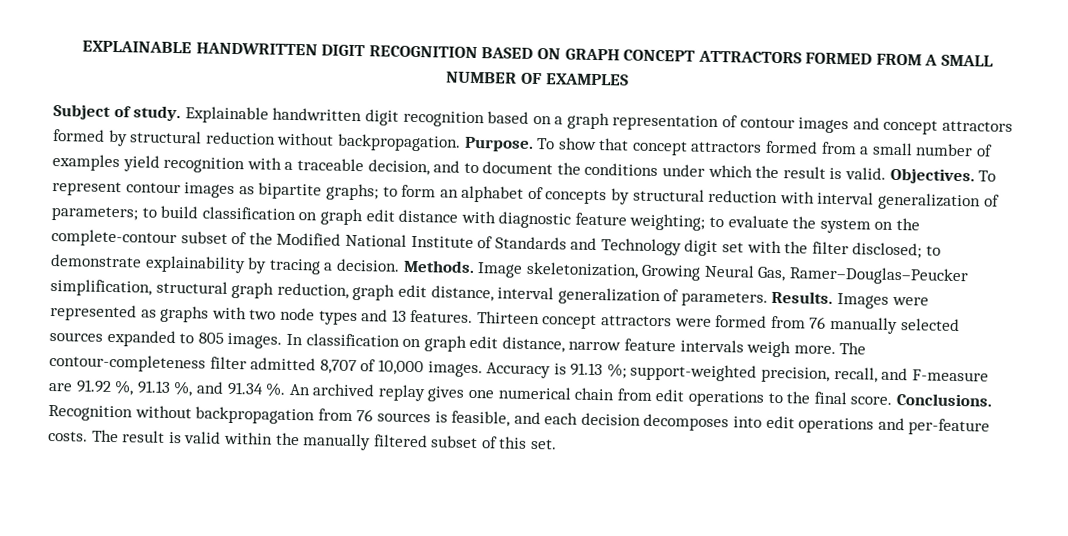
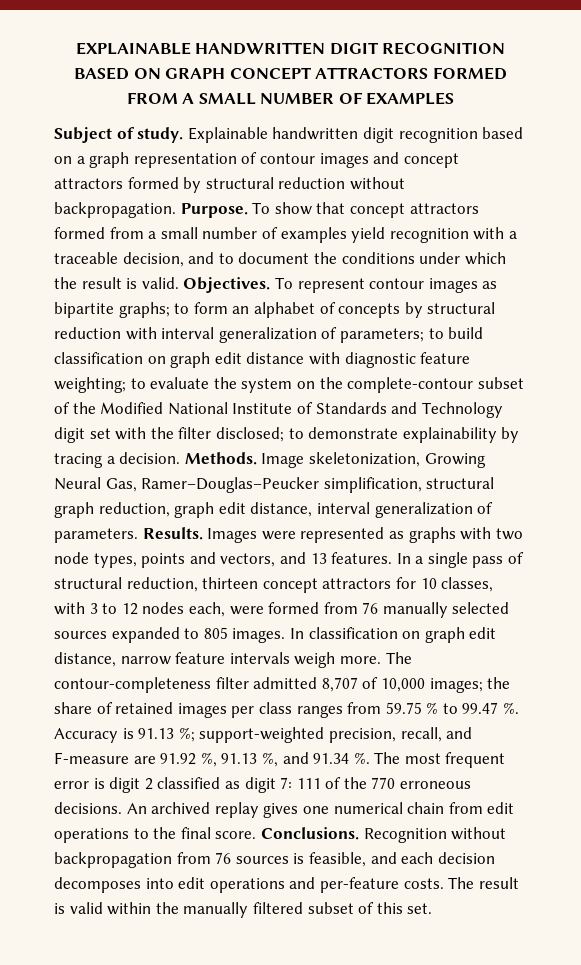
- Images were represented as graphs with two node types and 13 features. Thirteen concept attractors were formed from 76 manually selected sources expanded to 805 images.
+ Images were represented as graphs with two node types, points and vectors, and 13 features. In a single pass of structural reduction, thirteen concept attractors for 10 classes, with 3 to 12 nodes each, were formed from 76 manually selected sources expanded to 805 images.
- The contour-completeness filter admitted 8,707 of 10,000 images.
+ The contour-completeness filter admitted 8,707 of 10,000 images; the share of retained images per class ranges from 59.75 % to 99.47 %.
+ The most frequent error is digit 2 classified as digit 7: 111 of the 770 erroneous decisions.

